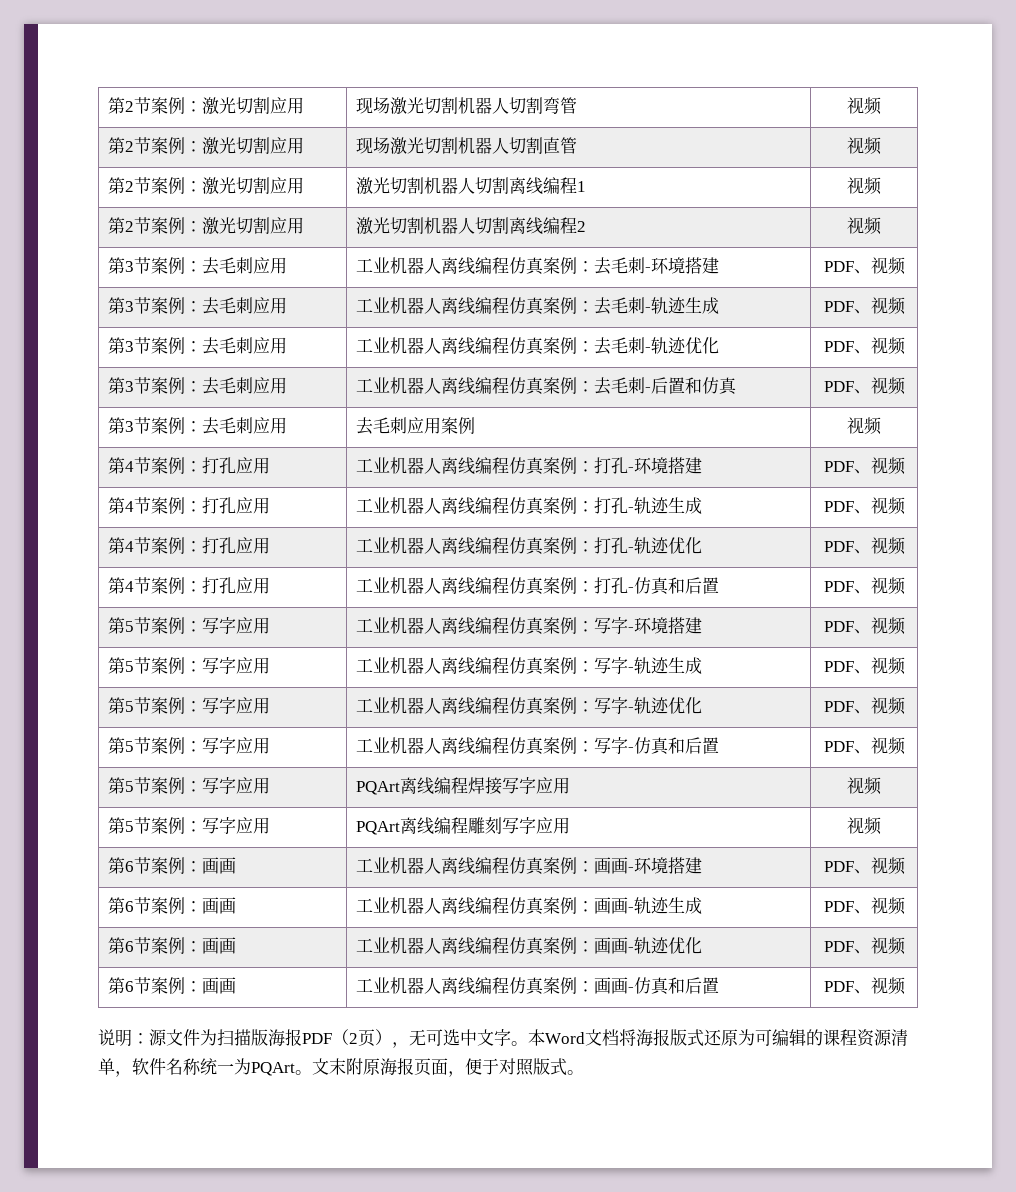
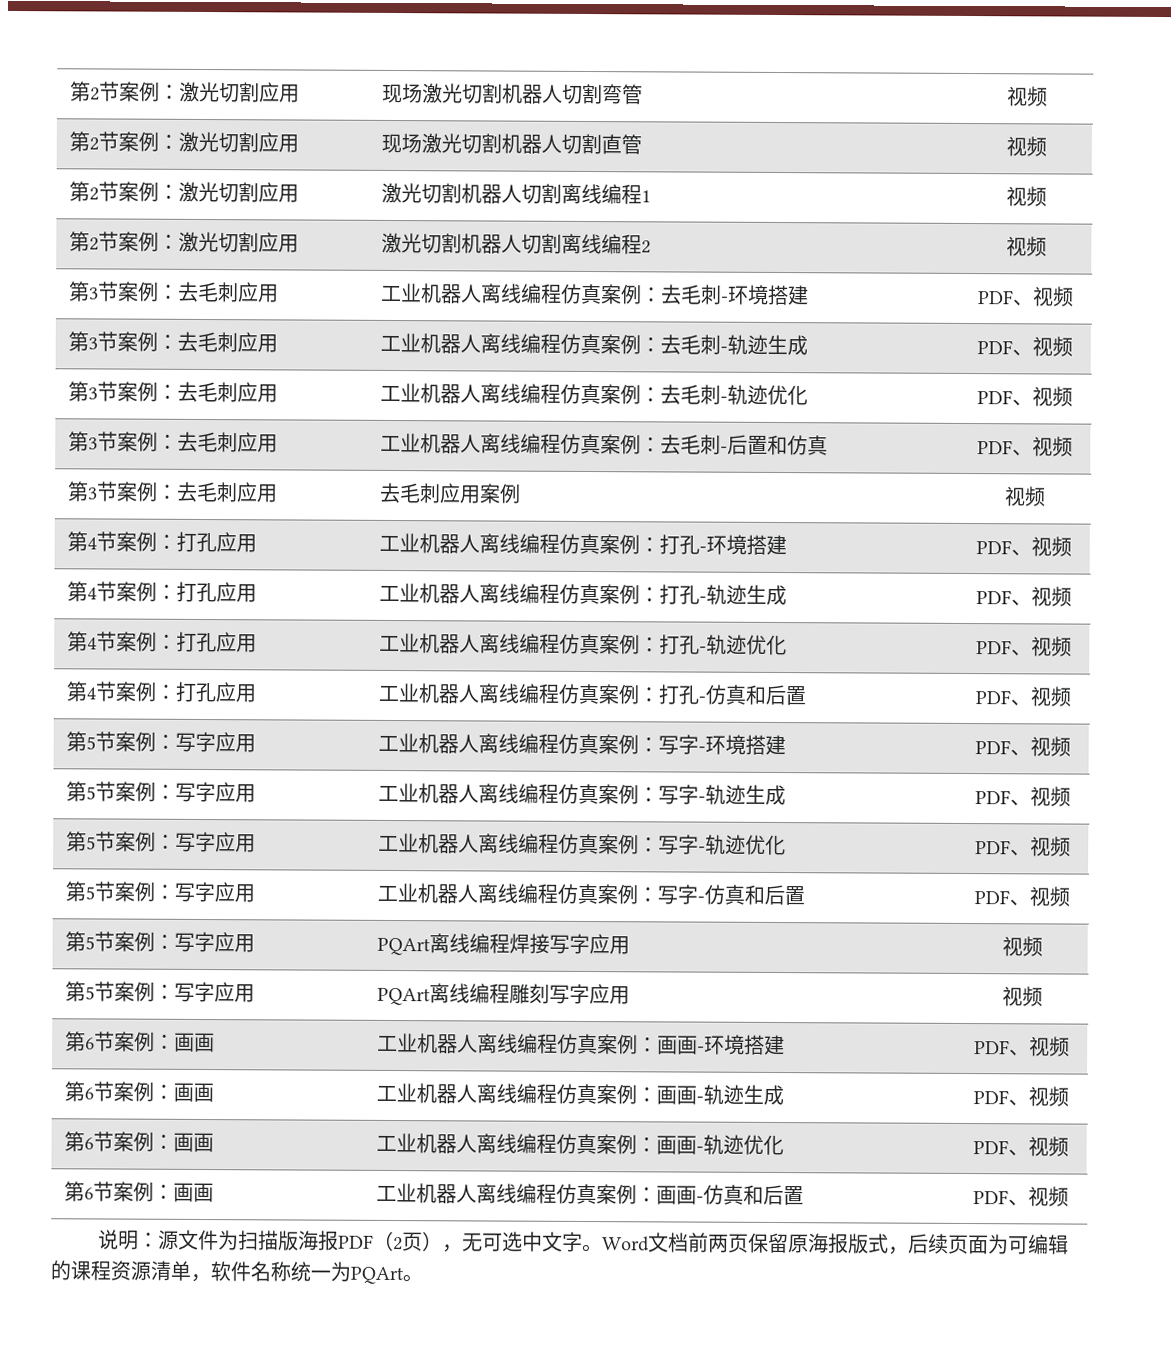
- 本Word文档将海报版式还原为可编辑的课程资源清单，软件名称统一为PQArt。文末附原海报页面，便于对照版式。
+ Word文档前两页保留原海报版式，后续页面为可编辑的课程资源清单，软件名称统一为PQArt。

